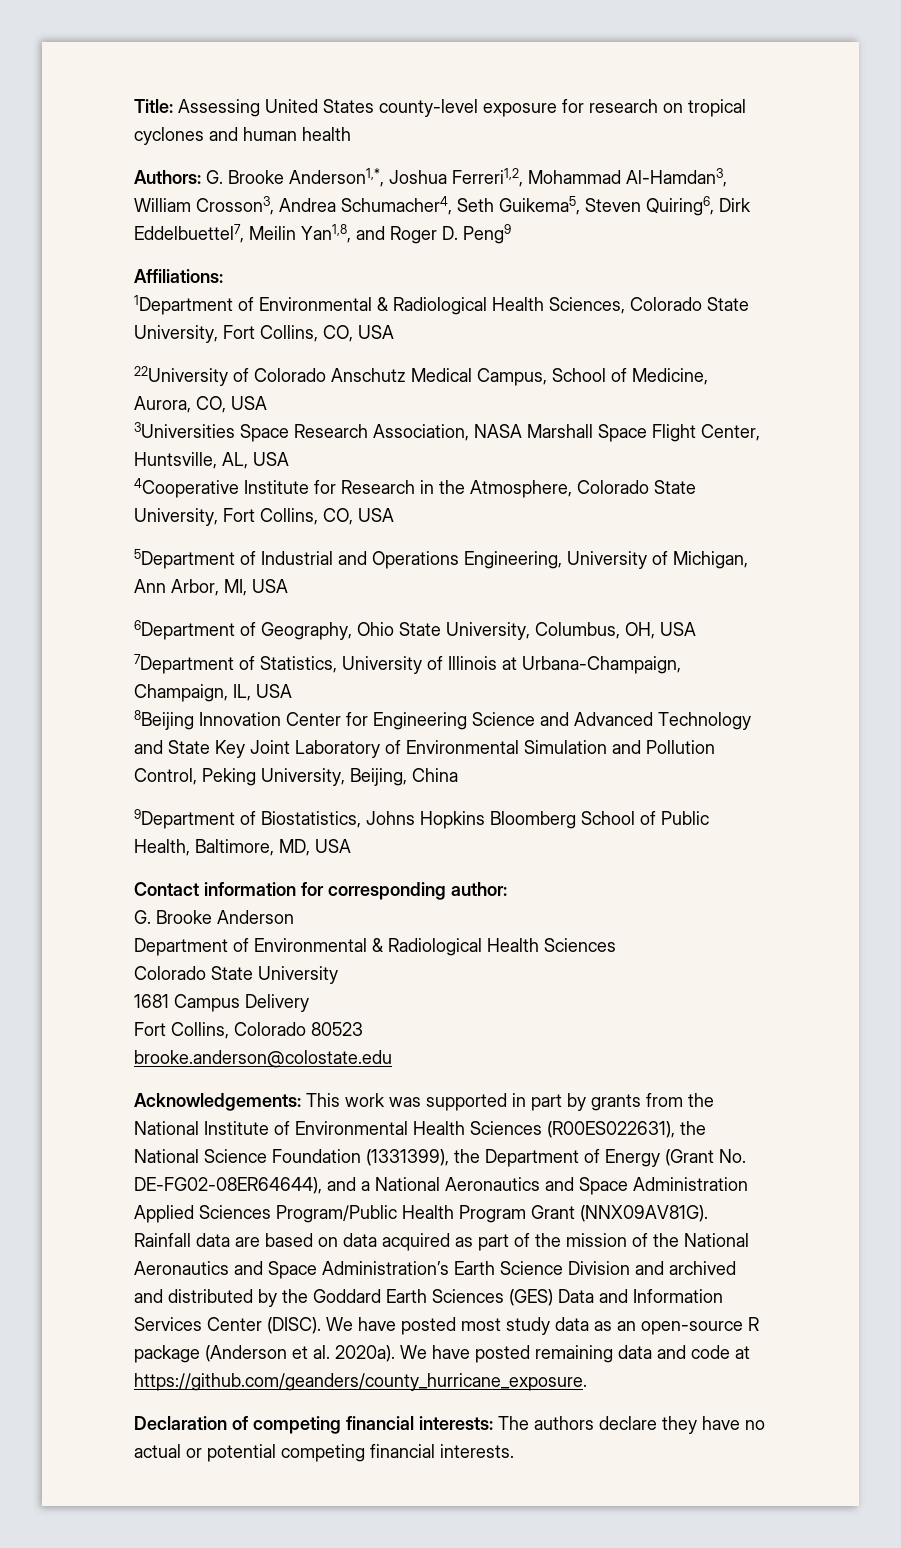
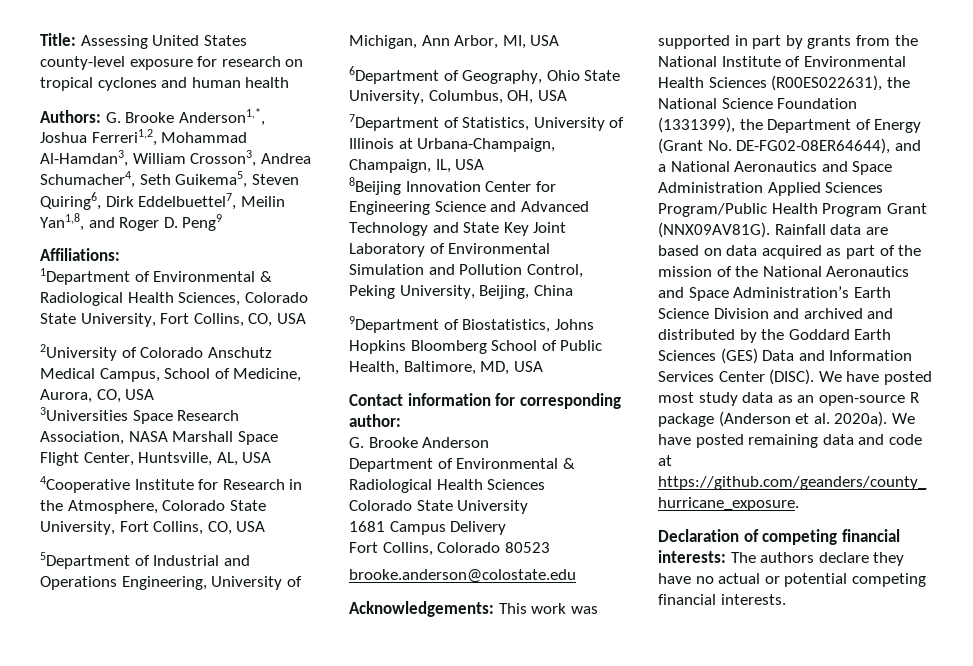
- 22University of Colorado Anschutz Medical Campus, School of Medicine, Aurora, CO, USA
+ 2University of Colorado Anschutz Medical Campus, School of Medicine, Aurora, CO, USA

